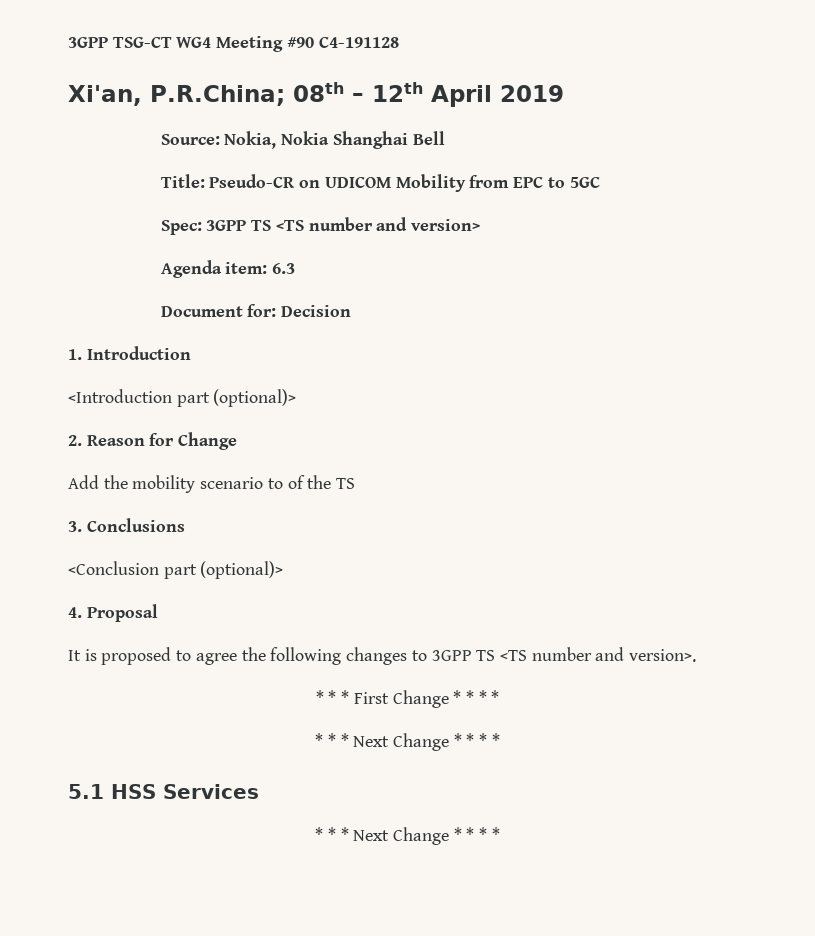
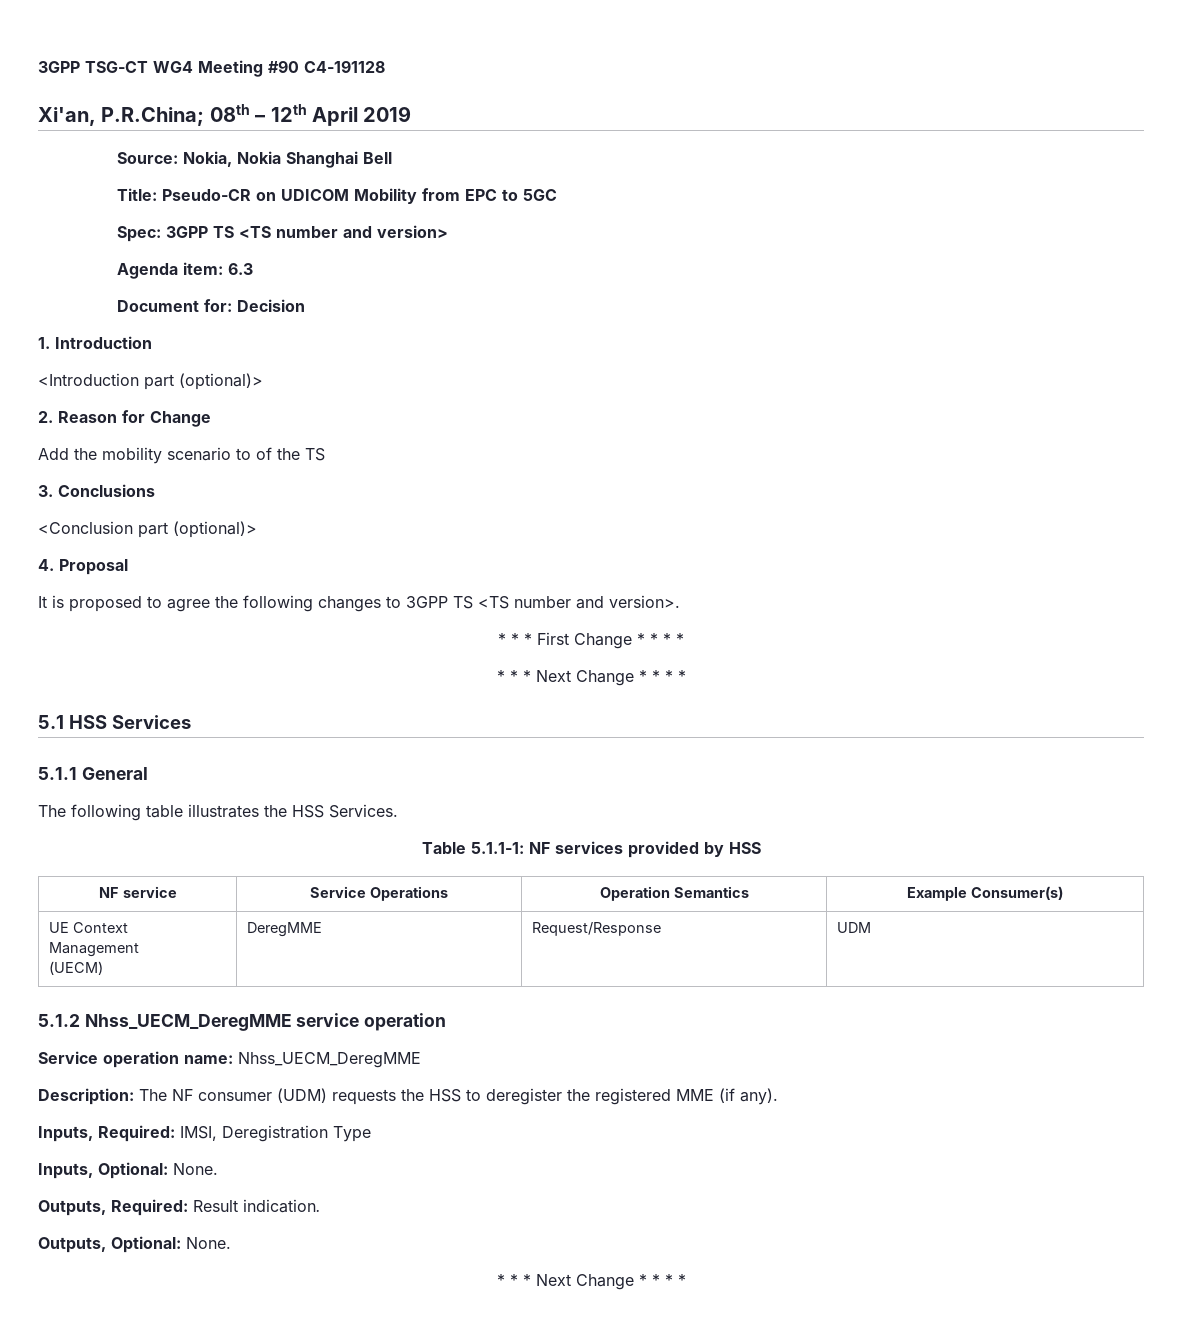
+ 5.1.1 General
+ The following table illustrates the HSS Services.
+ Table 5.1.1-1: NF services provided by HSS
+ NF service | Service Operations | Operation Semantics | Example Consumer(s)
+ UE Context
+ Management
+ (UECM) | DeregMME | Request/Response | UDM
+ 5.1.2 Nhss_UECM_DeregMME service operation
+ Service operation name: Nhss_UECM_DeregMME
+ Description: The NF consumer (UDM) requests the HSS to deregister the registered MME (if any).
+ Inputs, Required: IMSI, Deregistration Type
+ Inputs, Optional: None.
+ Outputs, Required: Result indication.
+ Outputs, Optional: None.

